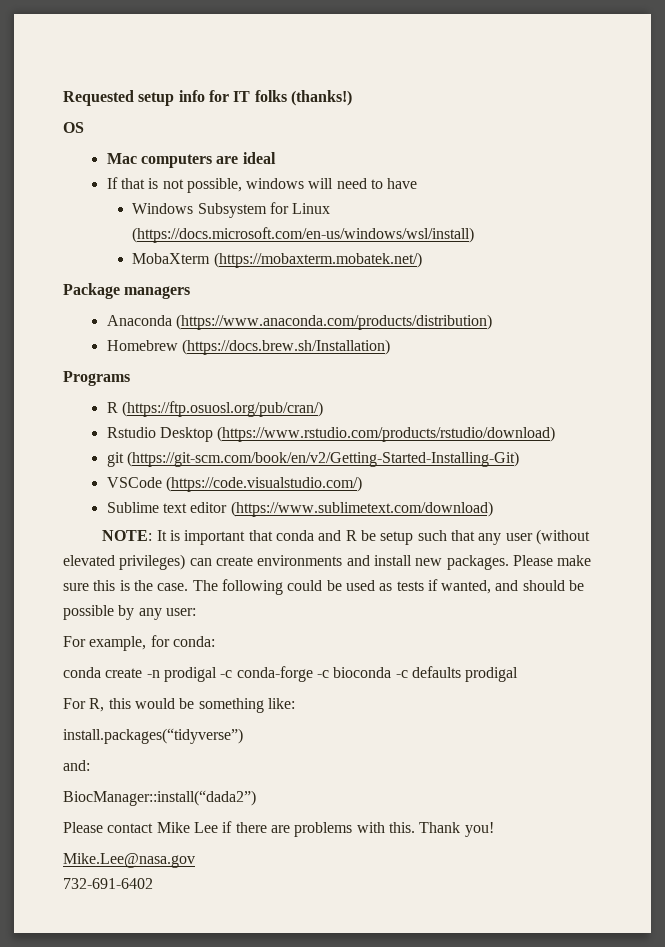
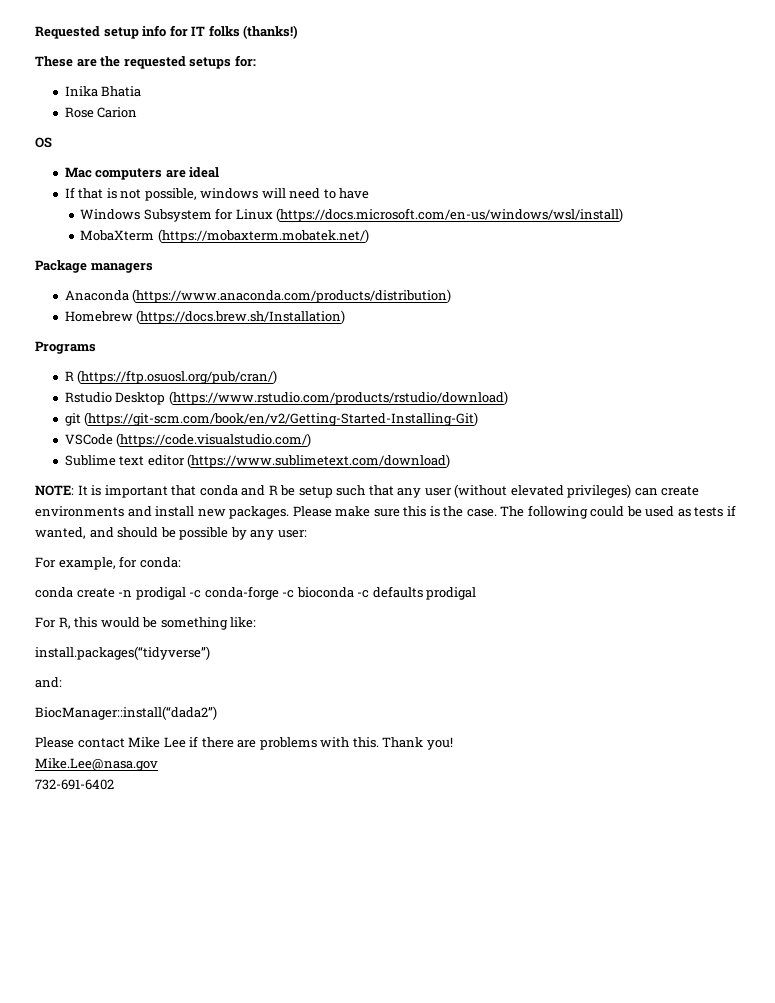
+ These are the requested setups for:
+ Inika Bhatia
+ Rose Carion

